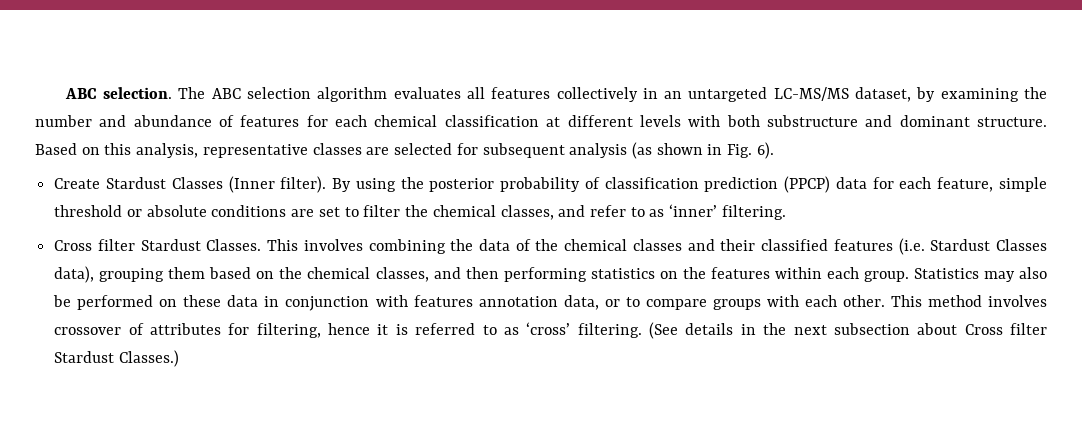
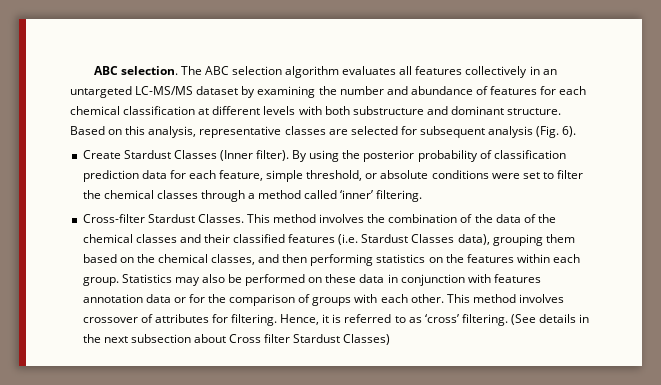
- The ABC selection algorithm evaluates all features collectively in an untargeted LC-MS/MS dataset, by examining the number and abundance of features for each chemical classification at different levels with both substructure and dominant structure.
+ The ABC selection algorithm evaluates all features collectively in an untargeted LC-MS/MS dataset by examining the number and abundance of features for each chemical classification at different levels with both substructure and dominant structure.
- Based on this analysis, representative classes are selected for subsequent analysis (as shown in Fig. 6).
+ Based on this analysis, representative classes are selected for subsequent analysis (Fig. 6).
- By using the posterior probability of classification prediction (PPCP) data for each feature, simple threshold or absolute conditions are set to filter the chemical classes, and refer to as ‘inner’ filtering.
+ By using the posterior probability of classification prediction data for each feature, simple threshold, or absolute conditions were set to filter the chemical classes through a method called ‘inner’ filtering.
- Cross filter Stardust Classes.
+ Cross-filter Stardust Classes.
- This involves combining the data of the chemical classes and their classified features (i.e. Stardust Classes data), grouping them based on the chemical classes, and then performing statistics on the features within each group.
+ This method involves the combination of the data of the chemical classes and their classified features (i.e. Stardust Classes data), grouping them based on the chemical classes, and then performing statistics on the features within each group.
- Statistics may also be performed on these data in conjunction with features annotation data, or to compare groups with each other.
+ Statistics may also be performed on these data in conjunction with features annotation data or for the comparison of groups with each other.
- This method involves crossover of attributes for filtering, hence it is referred to as ‘cross’ filtering.
+ This method involves crossover of attributes for filtering. Hence, it is referred to as ‘cross’ filtering.
- (See details in the next subsection about Cross filter Stardust Classes.)
+ (See details in the next subsection about Cross filter Stardust Classes)

